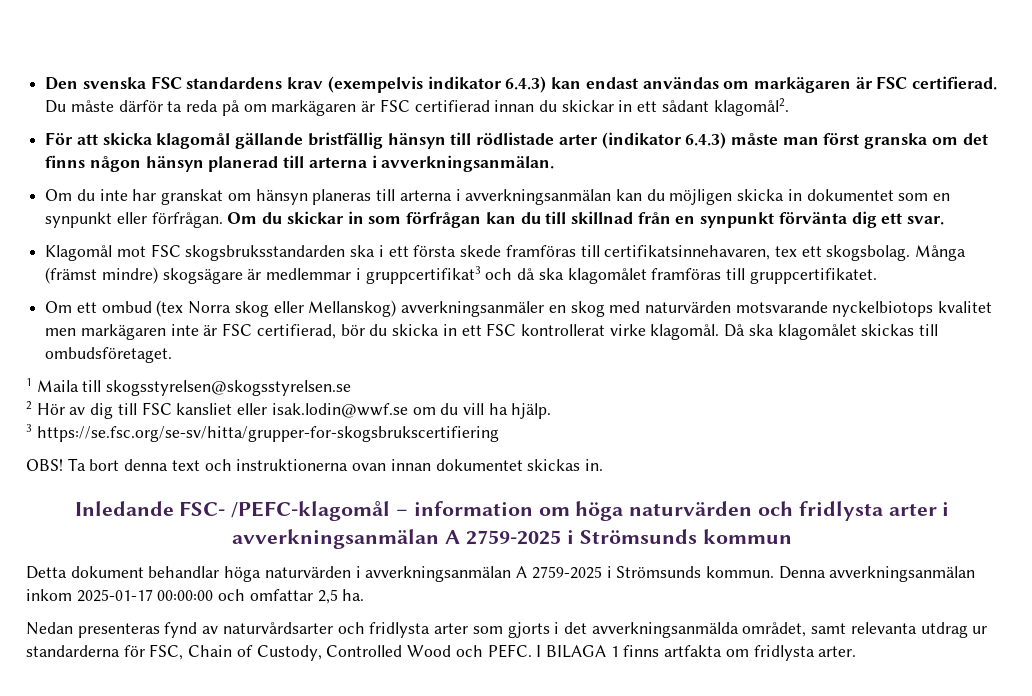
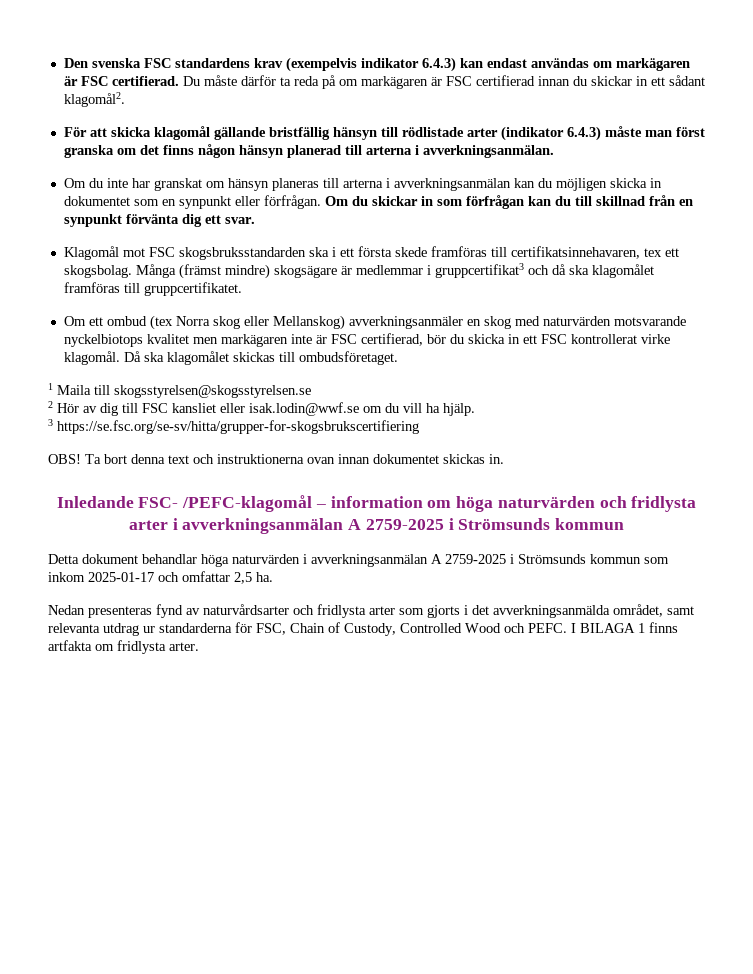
- Detta dokument behandlar höga naturvärden i avverkningsanmälan A 2759-2025 i Strömsunds kommun. Denna avverkningsanmälan inkom 2025-01-17 00:00:00 och omfattar 2,5 ha.
+ Detta dokument behandlar höga naturvärden i avverkningsanmälan A 2759-2025 i Strömsunds kommun som inkom 2025-01-17 och omfattar 2,5 ha.

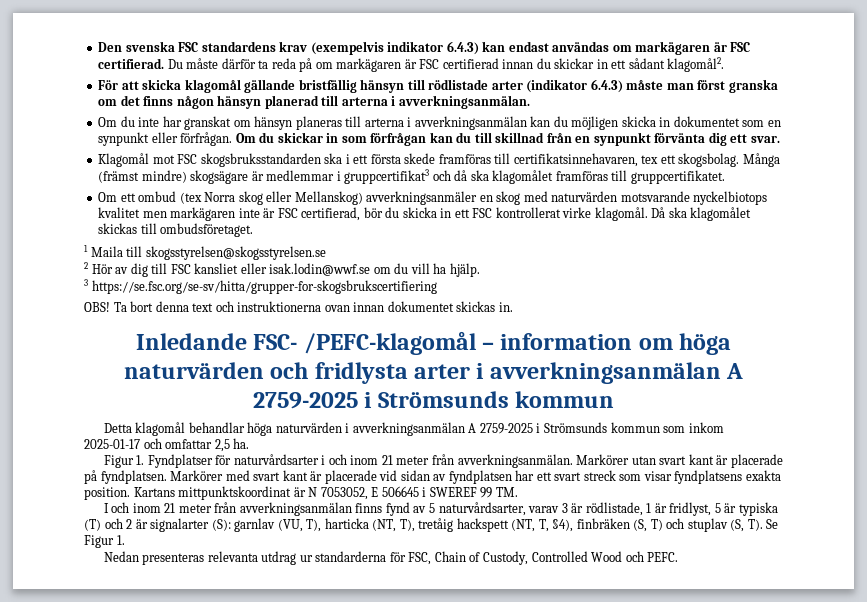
- Detta dokument behandlar höga naturvärden i avverkningsanmälan A 2759-2025 i Strömsunds kommun som inkom 2025-01-17 och omfattar 2,5 ha.
+ Detta klagomål behandlar höga naturvärden i avverkningsanmälan A 2759-2025 i Strömsunds kommun som inkom 2025-01-17 och omfattar 2,5 ha.
- Nedan presenteras fynd av naturvårdsarter och fridlysta arter som gjorts i det avverkningsanmälda området, samt relevanta utdrag ur standarderna för FSC, Chain of Custody, Controlled Wood och PEFC. I BILAGA 1 finns artfakta om fridlysta arter.
+ Figur 1. Fyndplatser för naturvårdsarter i och inom 21 meter från avverkningsanmälan. Markörer utan svart kant är placerade på fyndplatsen. Markörer med svart kant är placerade vid sidan av fyndplatsen har ett svart streck som visar fyndplatsens exakta position. Kartans mittpunktskoordinat är N 7053052, E 506645 i SWEREF 99 TM.
+ I och inom 21 meter från avverkningsanmälan finns fynd av 5 naturvårdsarter, varav 3 är rödlistade, 1 är fridlyst, 5 är typiska (T) och 2 är signalarter (S): garnlav (VU, T), harticka (NT, T), tretåig hackspett (NT, T, §4), finbräken (S, T) och stuplav (S, T). Se Figur 1.
+ Nedan presenteras relevanta utdrag ur standarderna för FSC, Chain of Custody, Controlled Wood och PEFC.

